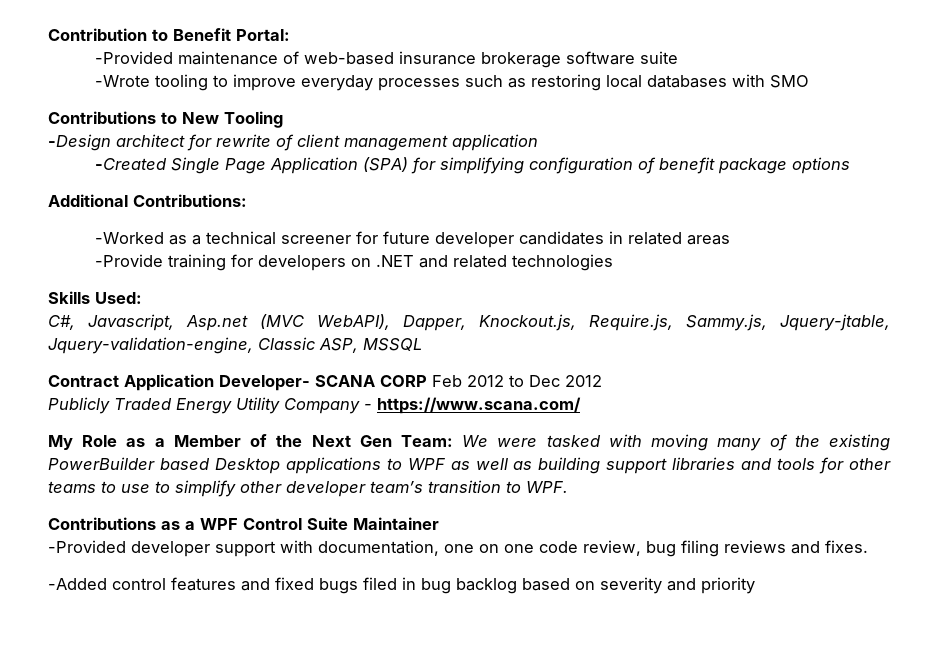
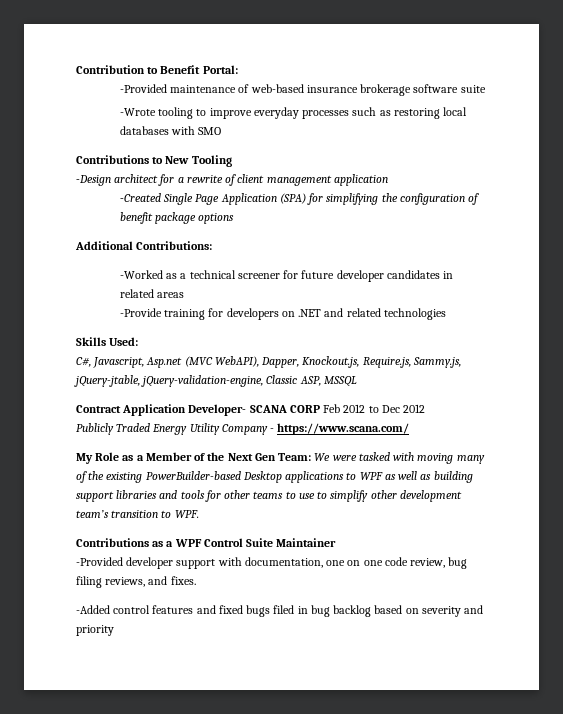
- -Design architect for rewrite of client management application
+ -Design architect for a rewrite of client management application
- -Created Single Page Application (SPA) for simplifying configuration of benefit package options
+ -Created Single Page Application (SPA) for simplifying the configuration of benefit package options
- C#, Javascript, Asp.net (MVC WebAPI), Dapper, Knockout.js, Require.js, Sammy.js, Jquery-jtable, Jquery-validation-engine, Classic ASP, MSSQL
+ C#, Javascript, Asp.net (MVC WebAPI), Dapper, Knockout.js, Require.js, Sammy.js, jQuery-jtable, jQuery-validation-engine, Classic ASP, MSSQL
- My Role as a Member of the Next Gen Team: We were tasked with moving many of the existing PowerBuilder based Desktop applications to WPF as well as building support libraries and tools for other teams to use to simplify other developer team’s transition to WPF.
+ My Role as a Member of the Next Gen Team: We were tasked with moving many of the existing PowerBuilder-based Desktop applications to WPF as well as building support libraries and tools for other teams to use to simplify other development team’s transition to WPF.
- -Provided developer support with documentation, one on one code review, bug filing reviews and fixes.
+ -Provided developer support with documentation, one on one code review, bug filing reviews, and fixes.

